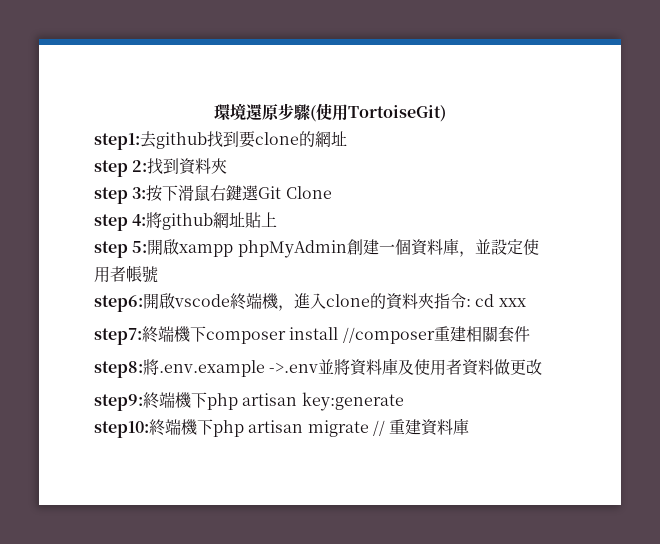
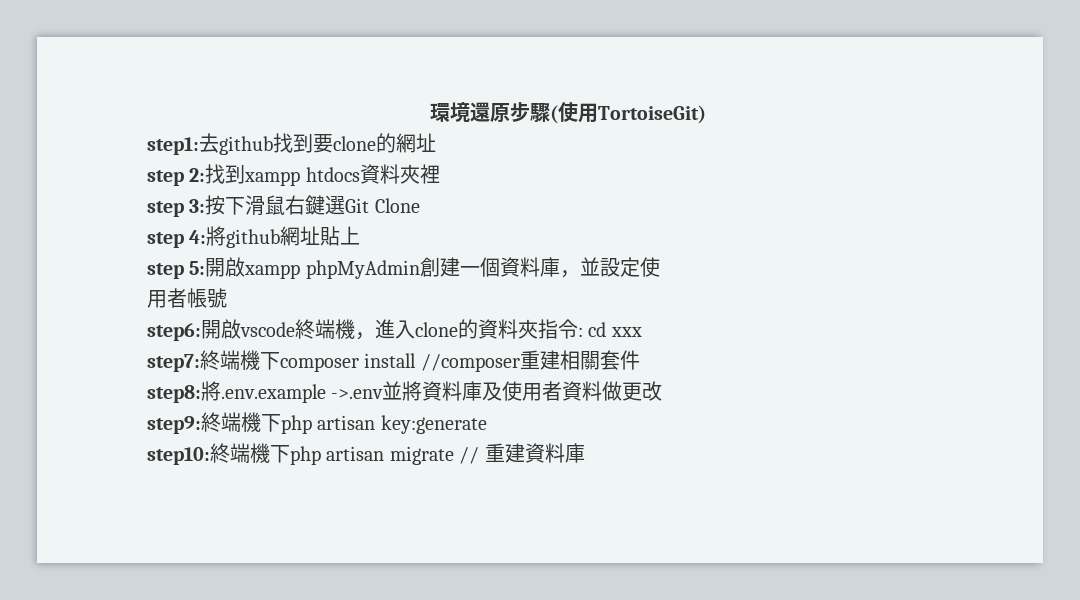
- step 2:找到資料夾
+ step 2:找到xampp htdocs資料夾裡

